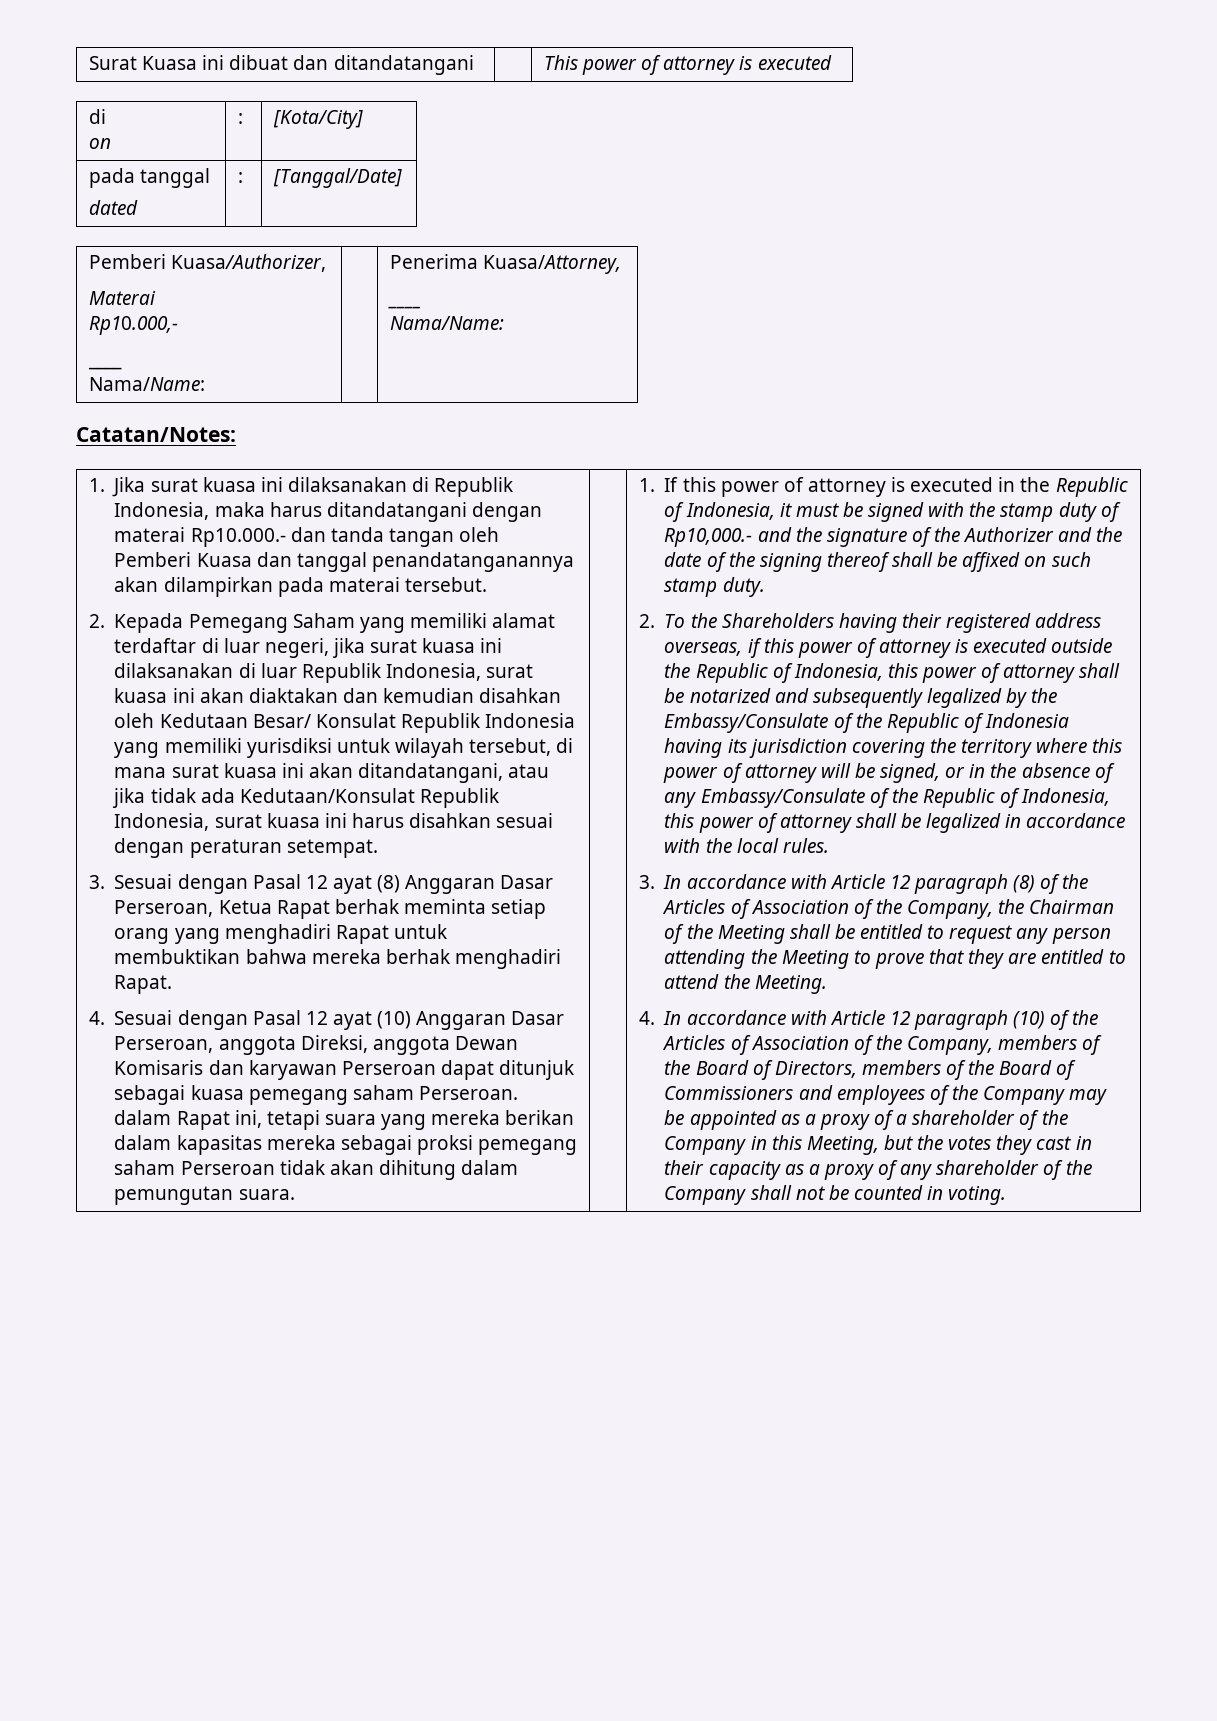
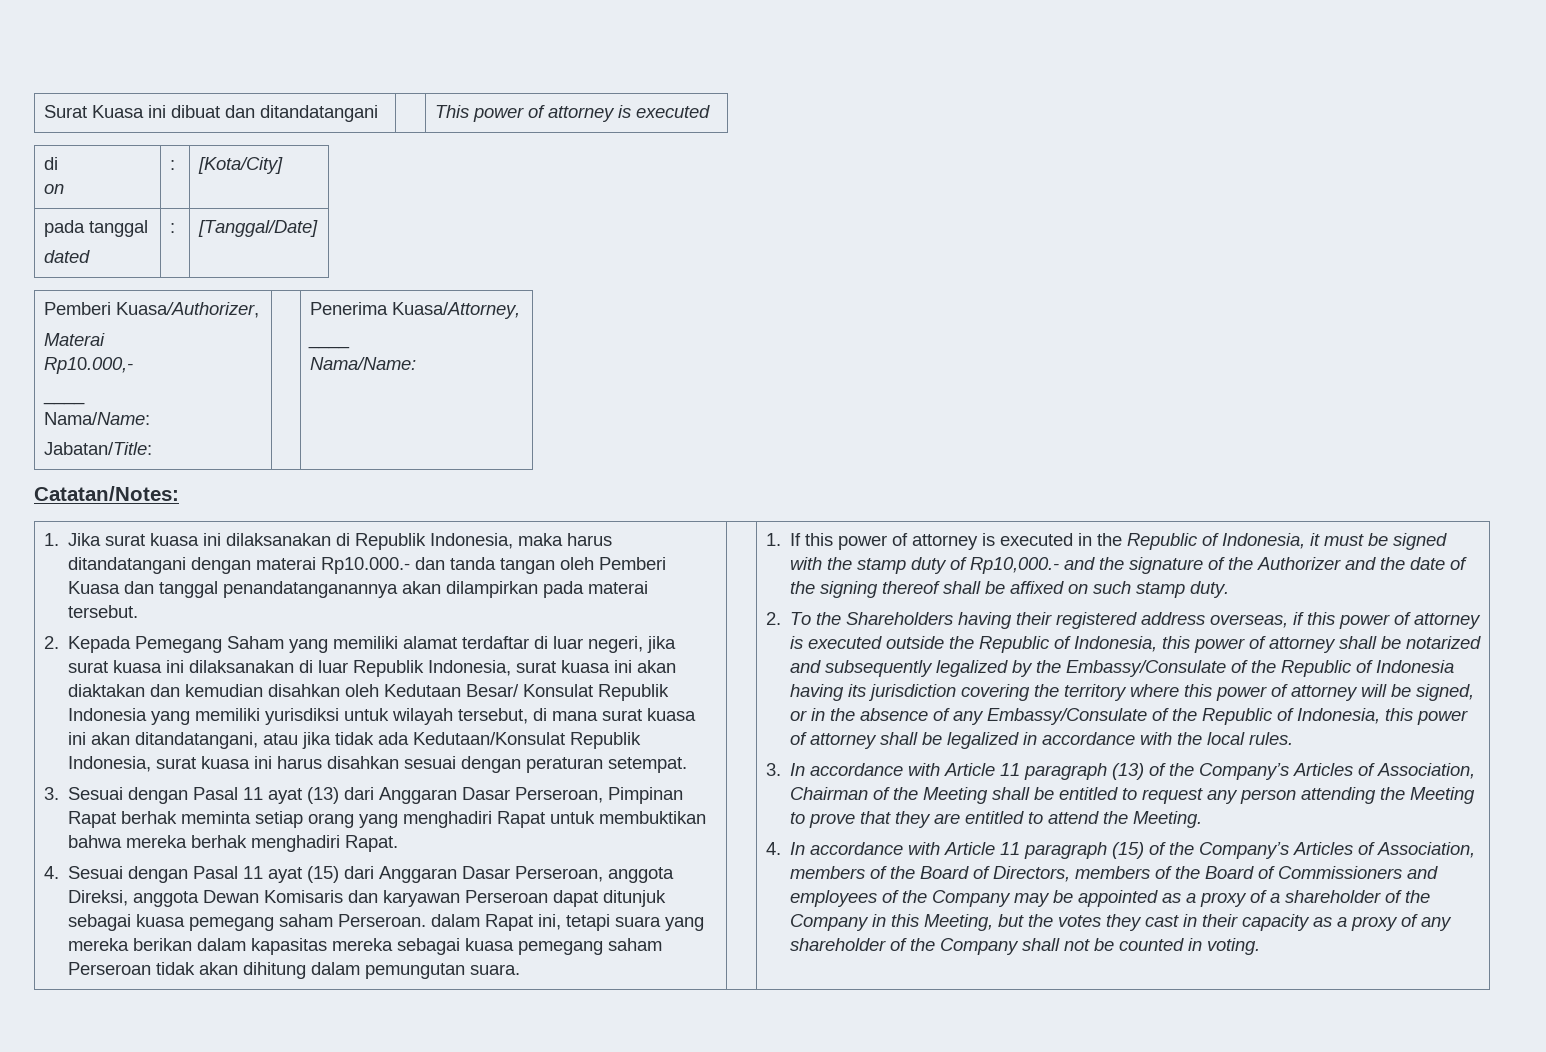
  Pemberi Kuasa/Authorizer,
  Materai
  Rp10.000,-
  ____
- Nama/Name: | | Penerima Kuasa/Attorney,
+ Nama/Name:
+ Jabatan/Title: | | Penerima Kuasa/Attorney,
- 3. Sesuai dengan Pasal 12 ayat (8) Anggaran Dasar Perseroan, Ketua Rapat berhak meminta setiap orang yang menghadiri Rapat untuk membuktikan bahwa mereka berhak menghadiri Rapat.
+ 3. Sesuai dengan Pasal 11 ayat (13) dari Anggaran Dasar Perseroan, Pimpinan Rapat berhak meminta setiap orang yang menghadiri Rapat untuk membuktikan bahwa mereka berhak menghadiri Rapat.
- 4. Sesuai dengan Pasal 12 ayat (10) Anggaran Dasar Perseroan, anggota Direksi, anggota Dewan Komisaris dan karyawan Perseroan dapat ditunjuk sebagai kuasa pemegang saham Perseroan. dalam Rapat ini, tetapi suara yang mereka berikan dalam kapasitas mereka sebagai proksi pemegang saham Perseroan tidak akan dihitung dalam pemungutan suara.
+ 4. Sesuai dengan Pasal 11 ayat (15) dari Anggaran Dasar Perseroan, anggota Direksi, anggota Dewan Komisaris dan karyawan Perseroan dapat ditunjuk sebagai kuasa pemegang saham Perseroan. dalam Rapat ini, tetapi suara yang mereka berikan dalam kapasitas mereka sebagai kuasa pemegang saham Perseroan tidak akan dihitung dalam pemungutan suara.
- 3. In accordance with Article 12 paragraph (8) of the Articles of Association of the Company, the Chairman of the Meeting shall be entitled to request any person attending the Meeting to prove that they are entitled to attend the Meeting.
+ 3. In accordance with Article 11 paragraph (13) of the Company’s Articles of Association, Chairman of the Meeting shall be entitled to request any person attending the Meeting to prove that they are entitled to attend the Meeting.
- 4. In accordance with Article 12 paragraph (10) of the Articles of Association of the Company, members of the Board of Directors, members of the Board of Commissioners and employees of the Company may be appointed as a proxy of a shareholder of the Company in this Meeting, but the votes they cast in their capacity as a proxy of any shareholder of the Company shall not be counted in voting.
+ 4. In accordance with Article 11 paragraph (15) of the Company’s Articles of Association, members of the Board of Directors, members of the Board of Commissioners and employees of the Company may be appointed as a proxy of a shareholder of the Company in this Meeting, but the votes they cast in their capacity as a proxy of any shareholder of the Company shall not be counted in voting.

